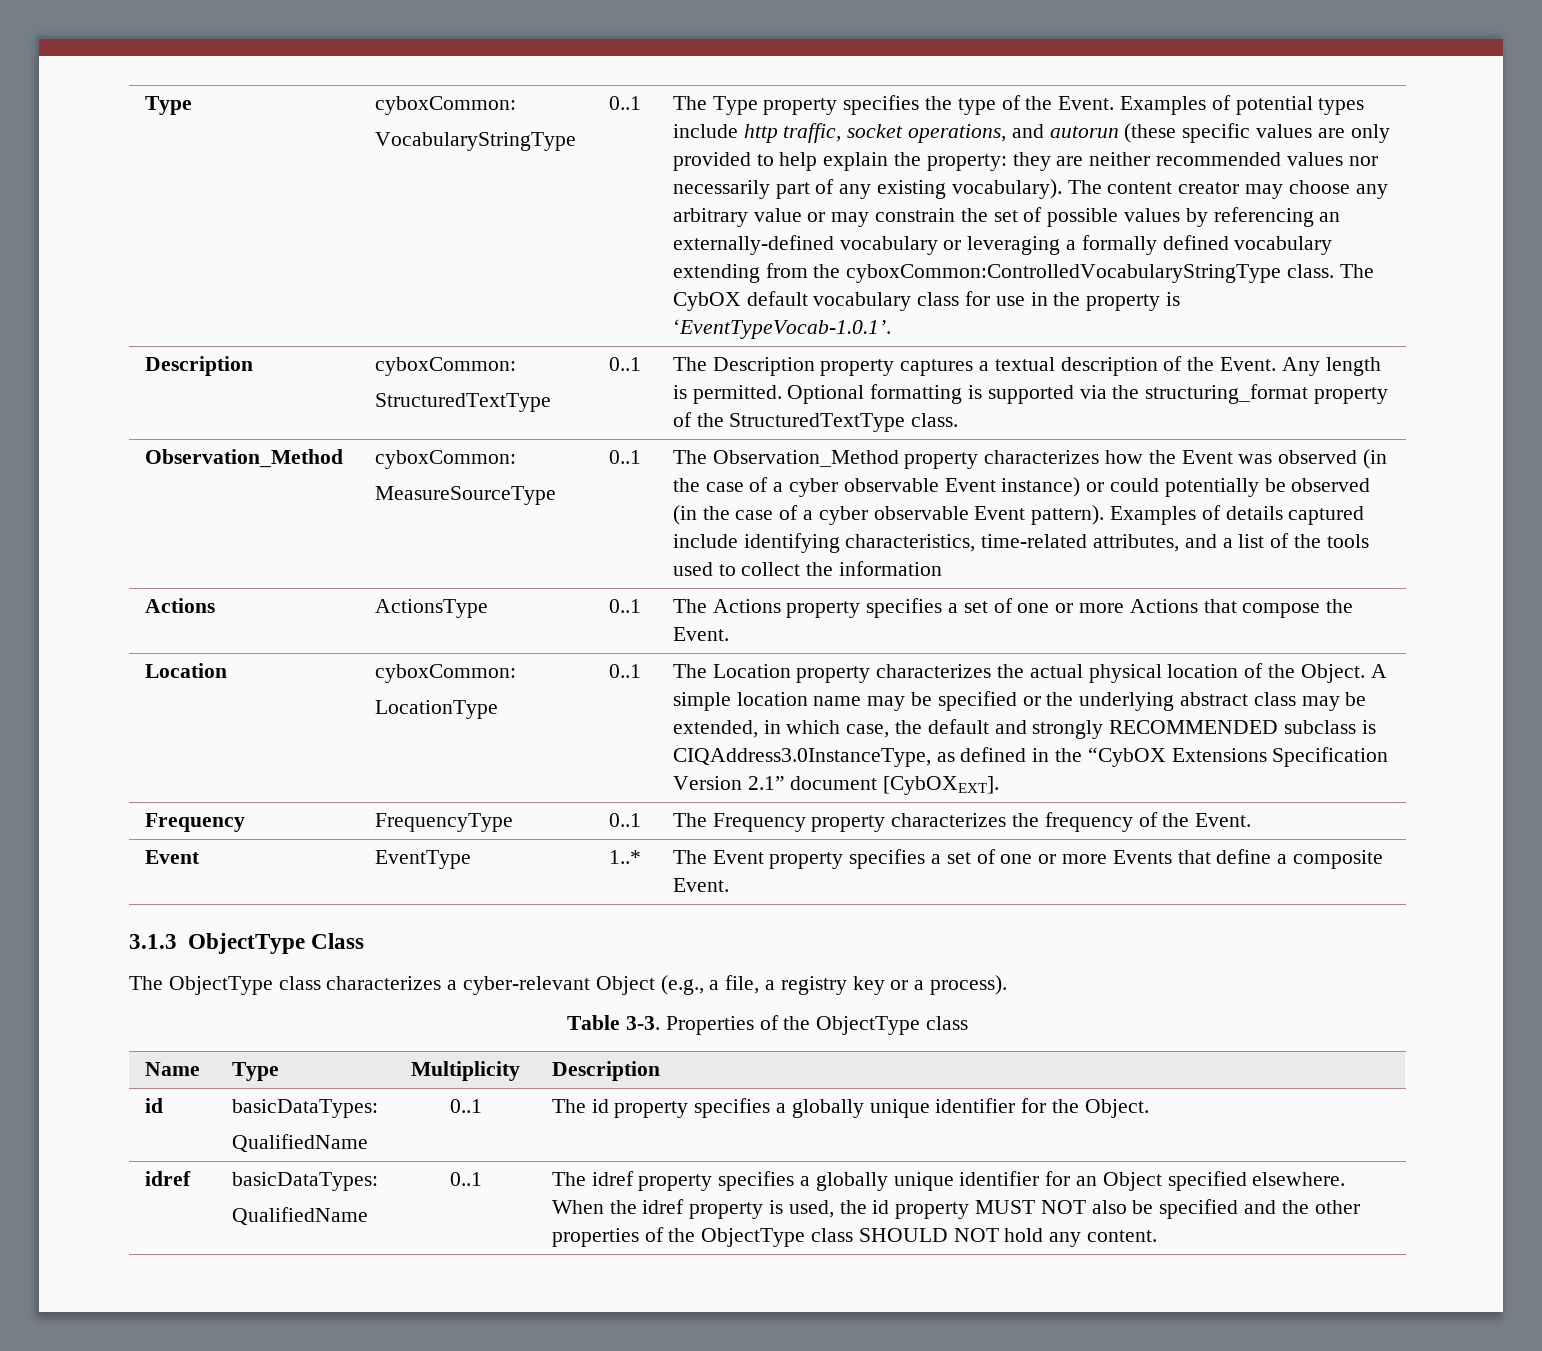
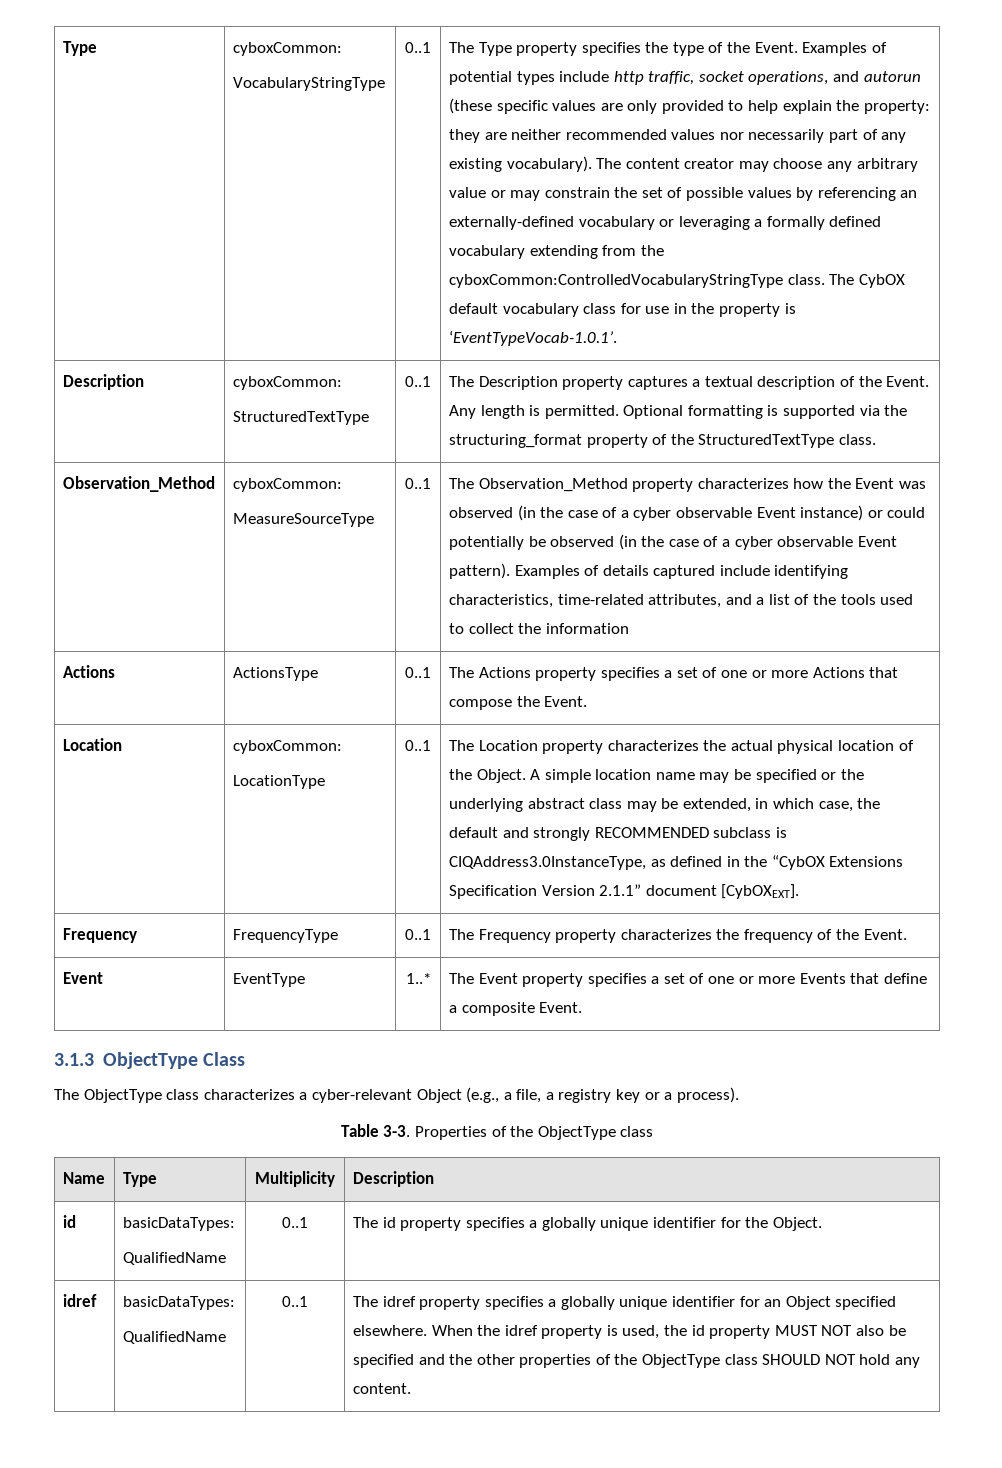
- A simple location name may be specified or the underlying abstract class may be extended, in which case, the default and strongly RECOMMENDED subclass is CIQAddress3.0InstanceType, as defined in the “CybOX Extensions Specification Version 2.1” document [CybOXEXT].
+ A simple location name may be specified or the underlying abstract class may be extended, in which case, the default and strongly RECOMMENDED subclass is CIQAddress3.0InstanceType, as defined in the “CybOX Extensions Specification Version 2.1.1” document [CybOXEXT].

